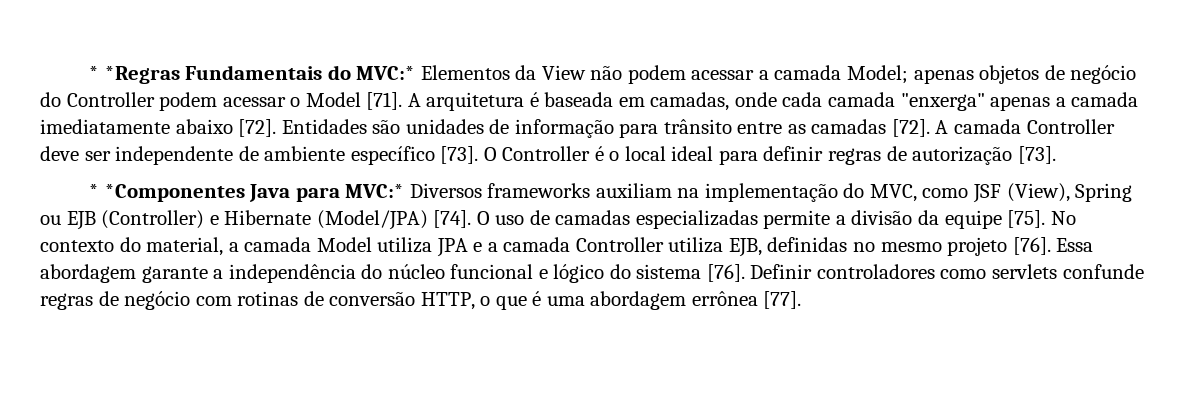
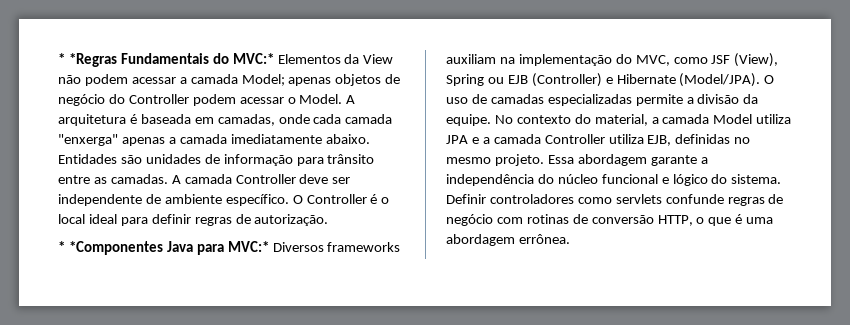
- * *Regras Fundamentais do MVC:* Elementos da View não podem acessar a camada Model; apenas objetos de negócio do Controller podem acessar o Model [71].
+ * *Regras Fundamentais do MVC:* Elementos da View não podem acessar a camada Model; apenas objetos de negócio do Controller podem acessar o Model.
- A arquitetura é baseada em camadas, onde cada camada "enxerga" apenas a camada imediatamente abaixo [72].
+ A arquitetura é baseada em camadas, onde cada camada "enxerga" apenas a camada imediatamente abaixo.
- Entidades são unidades de informação para trânsito entre as camadas [72].
+ Entidades são unidades de informação para trânsito entre as camadas.
- A camada Controller deve ser independente de ambiente específico [73].
+ A camada Controller deve ser independente de ambiente específico.
- O Controller é o local ideal para definir regras de autorização [73].
+ O Controller é o local ideal para definir regras de autorização.
- * *Componentes Java para MVC:* Diversos frameworks auxiliam na implementação do MVC, como JSF (View), Spring ou EJB (Controller) e Hibernate (Model/JPA) [74].
+ * *Componentes Java para MVC:* Diversos frameworks auxiliam na implementação do MVC, como JSF (View), Spring ou EJB (Controller) e Hibernate (Model/JPA).
- O uso de camadas especializadas permite a divisão da equipe [75].
+ O uso de camadas especializadas permite a divisão da equipe.
- No contexto do material, a camada Model utiliza JPA e a camada Controller utiliza EJB, definidas no mesmo projeto [76].
+ No contexto do material, a camada Model utiliza JPA e a camada Controller utiliza EJB, definidas no mesmo projeto.
- Essa abordagem garante a independência do núcleo funcional e lógico do sistema [76].
+ Essa abordagem garante a independência do núcleo funcional e lógico do sistema.
- Definir controladores como servlets confunde regras de negócio com rotinas de conversão HTTP, o que é uma abordagem errônea [77].
+ Definir controladores como servlets confunde regras de negócio com rotinas de conversão HTTP, o que é uma abordagem errônea.

